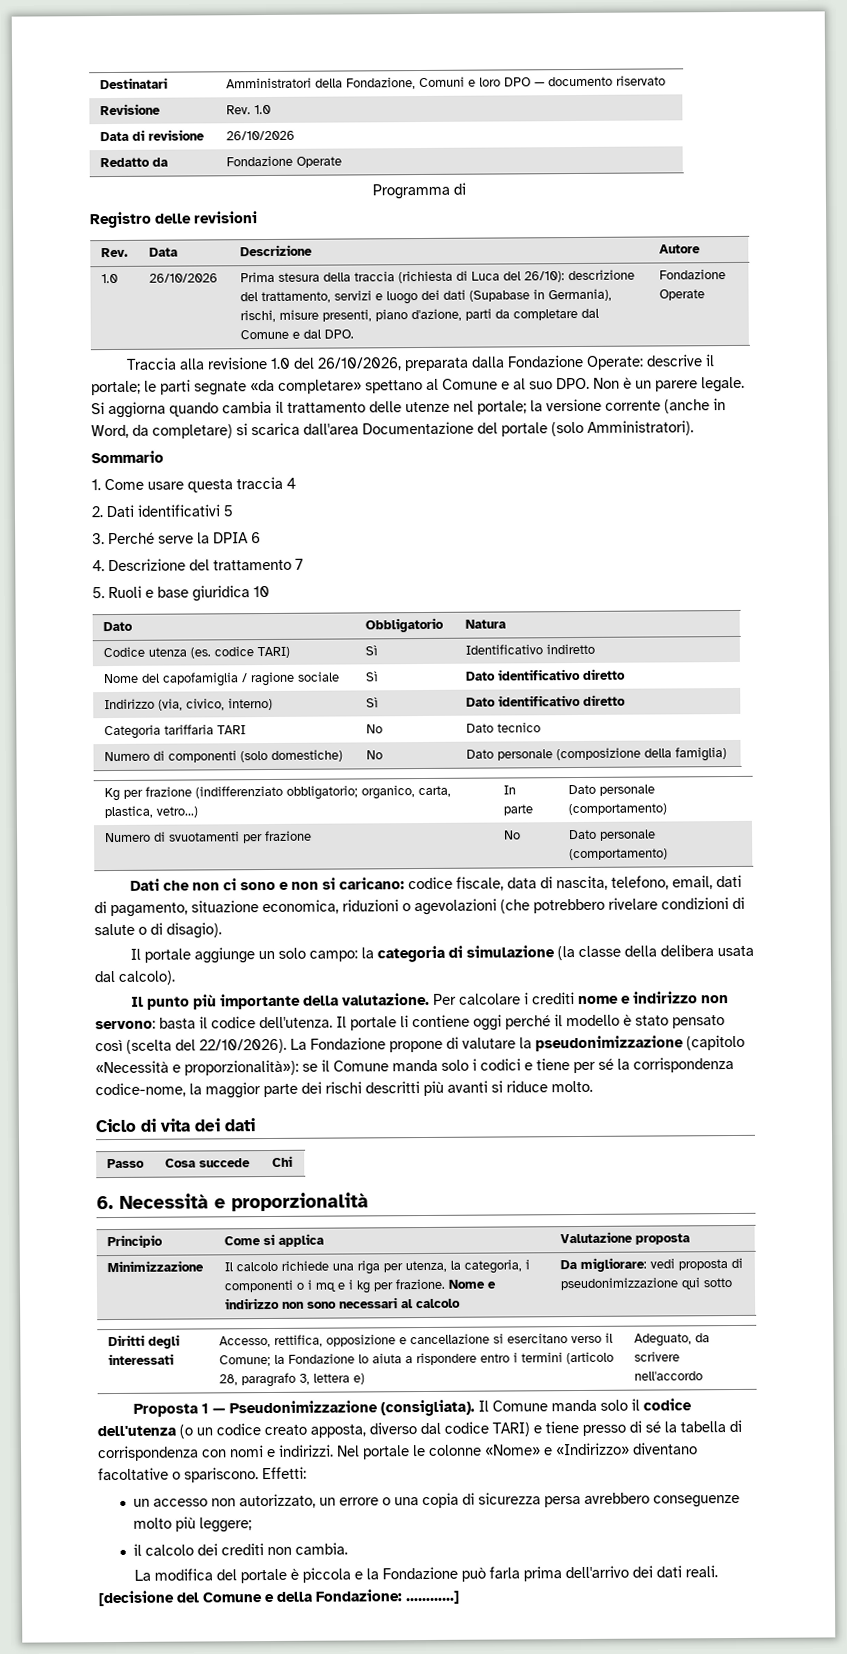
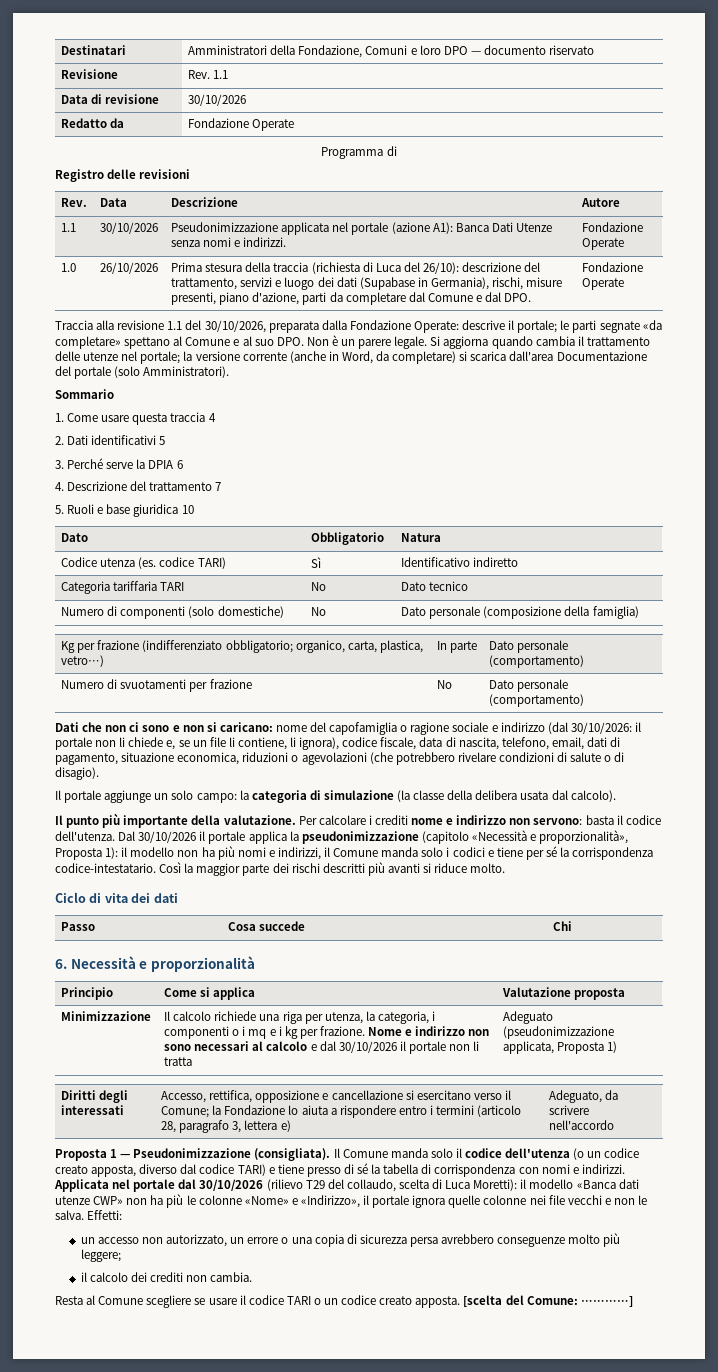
- Revisione | Rev. 1.0
+ Revisione | Rev. 1.1
- Data di revisione | 26/10/2026
+ Data di revisione | 30/10/2026
+ 1.1 | 30/10/2026 | Pseudonimizzazione applicata nel portale (azione A1): Banca Dati Utenze senza nomi e indirizzi. | Fondazione Operate
- Traccia alla revisione 1.0 del 26/10/2026, preparata dalla Fondazione Operate: descrive il portale; le parti segnate «da completare» spettano al Comune e al suo DPO. Non è un parere legale.
+ Traccia alla revisione 1.1 del 30/10/2026, preparata dalla Fondazione Operate: descrive il portale; le parti segnate «da completare» spettano al Comune e al suo DPO. Non è un parere legale.
- Nome del capofamiglia / ragione sociale | Sì | Dato identificativo diretto
- Indirizzo (via, civico, interno) | Sì | Dato identificativo diretto
- Dati che non ci sono e non si caricano: codice fiscale, data di nascita, telefono, email, dati di pagamento, situazione economica, riduzioni o agevolazioni (che potrebbero rivelare condizioni di salute o di disagio).
+ Dati che non ci sono e non si caricano: nome del capofamiglia o ragione sociale e indirizzo (dal 30/10/2026: il portale non li chiede e, se un file li contiene, li ignora), codice fiscale, data di nascita, telefono, email, dati di pagamento, situazione economica, riduzioni o agevolazioni (che potrebbero rivelare condizioni di salute o di disagio).
- Il portale li contiene oggi perché il modello è stato pensato così (scelta del 22/10/2026). La Fondazione propone di valutare la pseudonimizzazione (capitolo «Necessità e proporzionalità»): se il Comune manda solo i codici e tiene per sé la corrispondenza codice-nome, la maggior parte dei rischi descritti più avanti si riduce molto.
+ Dal 30/10/2026 il portale applica la pseudonimizzazione (capitolo «Necessità e proporzionalità», Proposta 1): il modello non ha più nomi e indirizzi, il Comune manda solo i codici e tiene per sé la corrispondenza codice-intestatario. Così la maggior parte dei rischi descritti più avanti si riduce molto.
- Nome e indirizzo non sono necessari al calcolo | Da migliorare: vedi proposta di pseudonimizzazione qui sotto
+ Nome e indirizzo non sono necessari al calcolo e dal 30/10/2026 il portale non li tratta | Adeguato (pseudonimizzazione applicata, Proposta 1)
- Nel portale le colonne «Nome» e «Indirizzo» diventano facoltative o spariscono.
+ Applicata nel portale dal 30/10/2026 (rilievo T29 del collaudo, scelta di Luca Moretti): il modello «Banca dati utenze CWP» non ha più le colonne «Nome» e «Indirizzo», il portale ignora quelle colonne nei file vecchi e non le salva.
- La modifica del portale è piccola e la Fondazione può farla prima dell'arrivo dei dati reali. [decisione del Comune e della Fondazione: …………]
+ Resta al Comune scegliere se usare il codice TARI o un codice creato apposta. [scelta del Comune: …………]

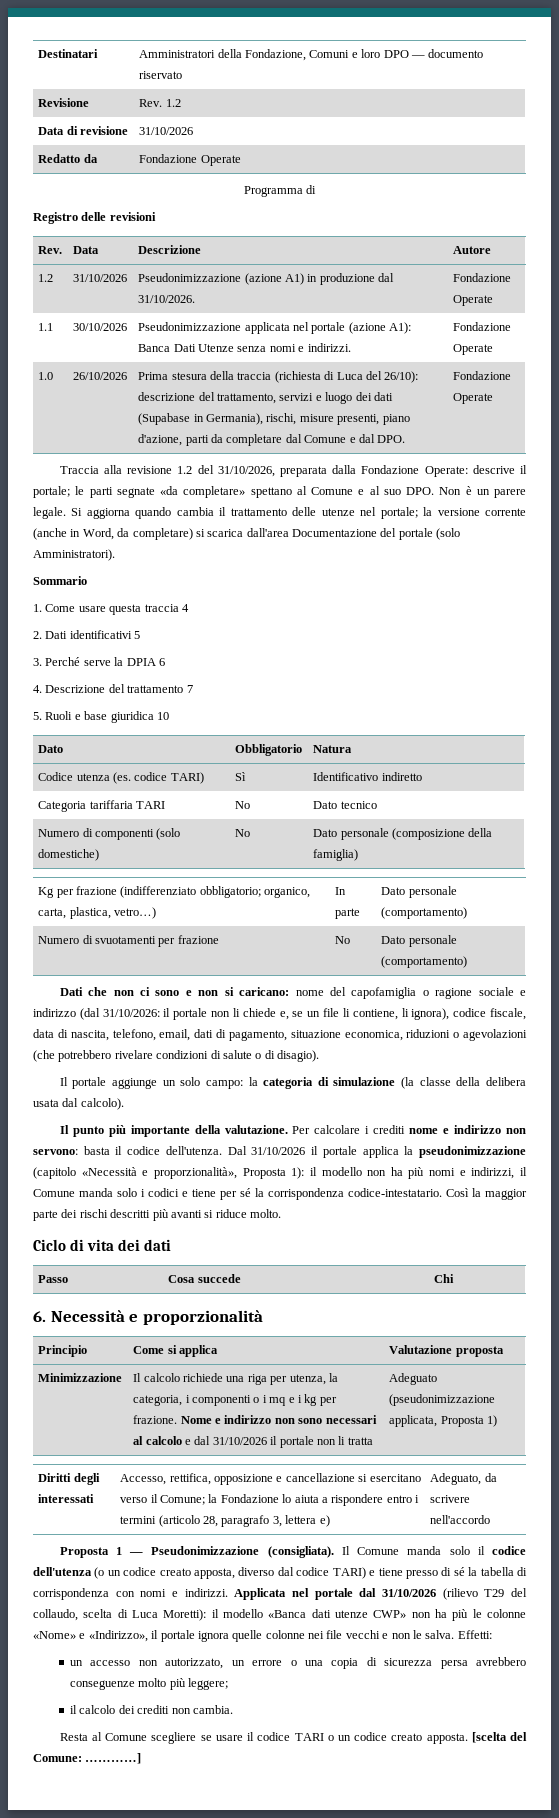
- Revisione | Rev. 1.1
+ Revisione | Rev. 1.2
- Data di revisione | 30/10/2026
+ Data di revisione | 31/10/2026
+ 1.2 | 31/10/2026 | Pseudonimizzazione (azione A1) in produzione dal 31/10/2026. | Fondazione Operate
- Traccia alla revisione 1.1 del 30/10/2026, preparata dalla Fondazione Operate: descrive il portale; le parti segnate «da completare» spettano al Comune e al suo DPO. Non è un parere legale.
+ Traccia alla revisione 1.2 del 31/10/2026, preparata dalla Fondazione Operate: descrive il portale; le parti segnate «da completare» spettano al Comune e al suo DPO. Non è un parere legale.
- Dati che non ci sono e non si caricano: nome del capofamiglia o ragione sociale e indirizzo (dal 30/10/2026: il portale non li chiede e, se un file li contiene, li ignora), codice fiscale, data di nascita, telefono, email, dati di pagamento, situazione economica, riduzioni o agevolazioni (che potrebbero rivelare condizioni di salute o di disagio).
+ Dati che non ci sono e non si caricano: nome del capofamiglia o ragione sociale e indirizzo (dal 31/10/2026: il portale non li chiede e, se un file li contiene, li ignora), codice fiscale, data di nascita, telefono, email, dati di pagamento, situazione economica, riduzioni o agevolazioni (che potrebbero rivelare condizioni di salute o di disagio).
- Dal 30/10/2026 il portale applica la pseudonimizzazione (capitolo «Necessità e proporzionalità», Proposta 1): il modello non ha più nomi e indirizzi, il Comune manda solo i codici e tiene per sé la corrispondenza codice-intestatario.
+ Dal 31/10/2026 il portale applica la pseudonimizzazione (capitolo «Necessità e proporzionalità», Proposta 1): il modello non ha più nomi e indirizzi, il Comune manda solo i codici e tiene per sé la corrispondenza codice-intestatario.
- Nome e indirizzo non sono necessari al calcolo e dal 30/10/2026 il portale non li tratta
+ Nome e indirizzo non sono necessari al calcolo e dal 31/10/2026 il portale non li tratta
- Applicata nel portale dal 30/10/2026 (rilievo T29 del collaudo, scelta di Luca Moretti): il modello «Banca dati utenze CWP» non ha più le colonne «Nome» e «Indirizzo», il portale ignora quelle colonne nei file vecchi e non le salva.
+ Applicata nel portale dal 31/10/2026 (rilievo T29 del collaudo, scelta di Luca Moretti): il modello «Banca dati utenze CWP» non ha più le colonne «Nome» e «Indirizzo», il portale ignora quelle colonne nei file vecchi e non le salva.

